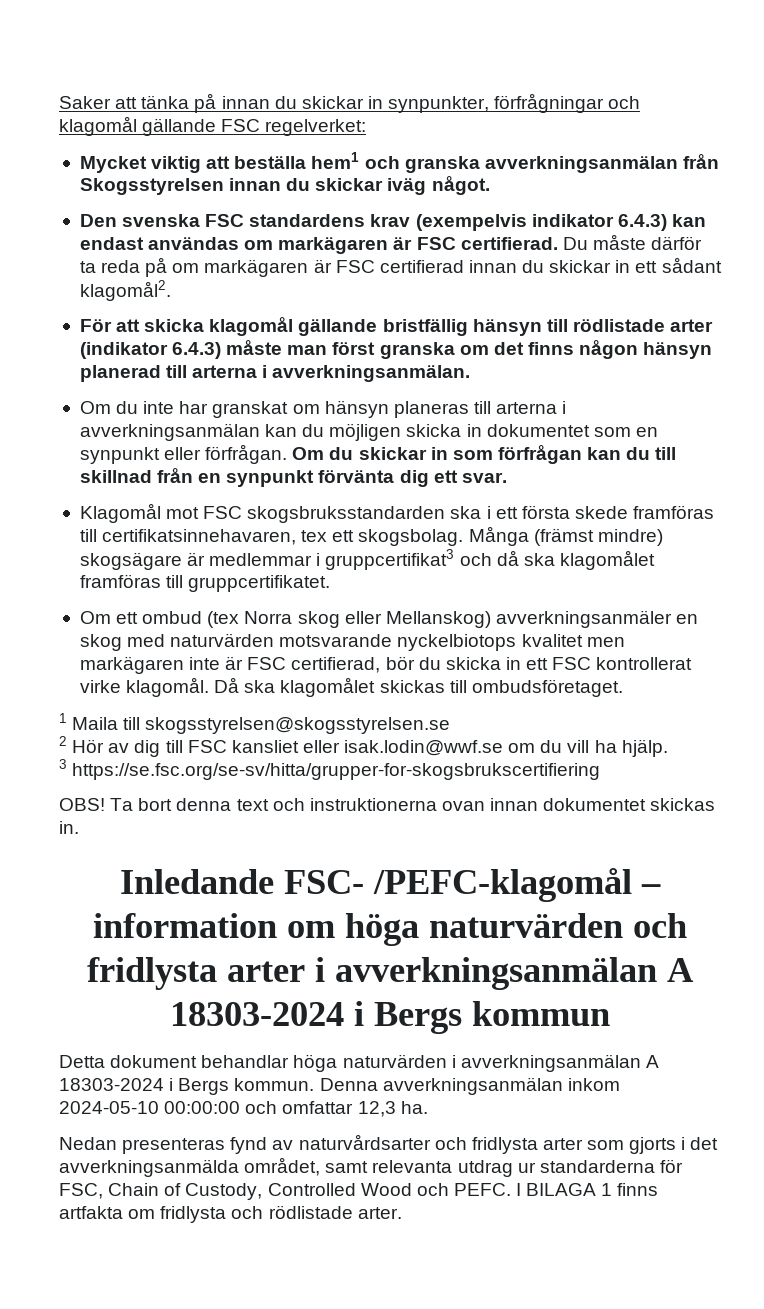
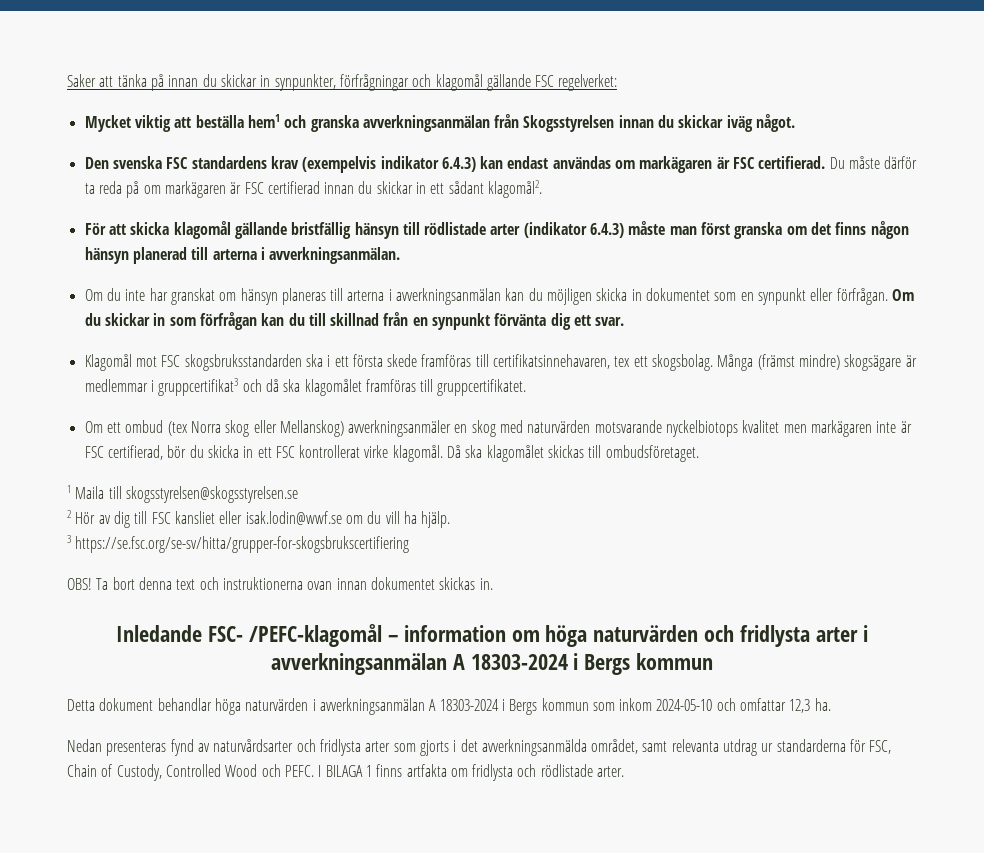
- Detta dokument behandlar höga naturvärden i avverkningsanmälan A 18303-2024 i Bergs kommun. Denna avverkningsanmälan inkom 2024-05-10 00:00:00 och omfattar 12,3 ha.
+ Detta dokument behandlar höga naturvärden i avverkningsanmälan A 18303-2024 i Bergs kommun som inkom 2024-05-10 och omfattar 12,3 ha.

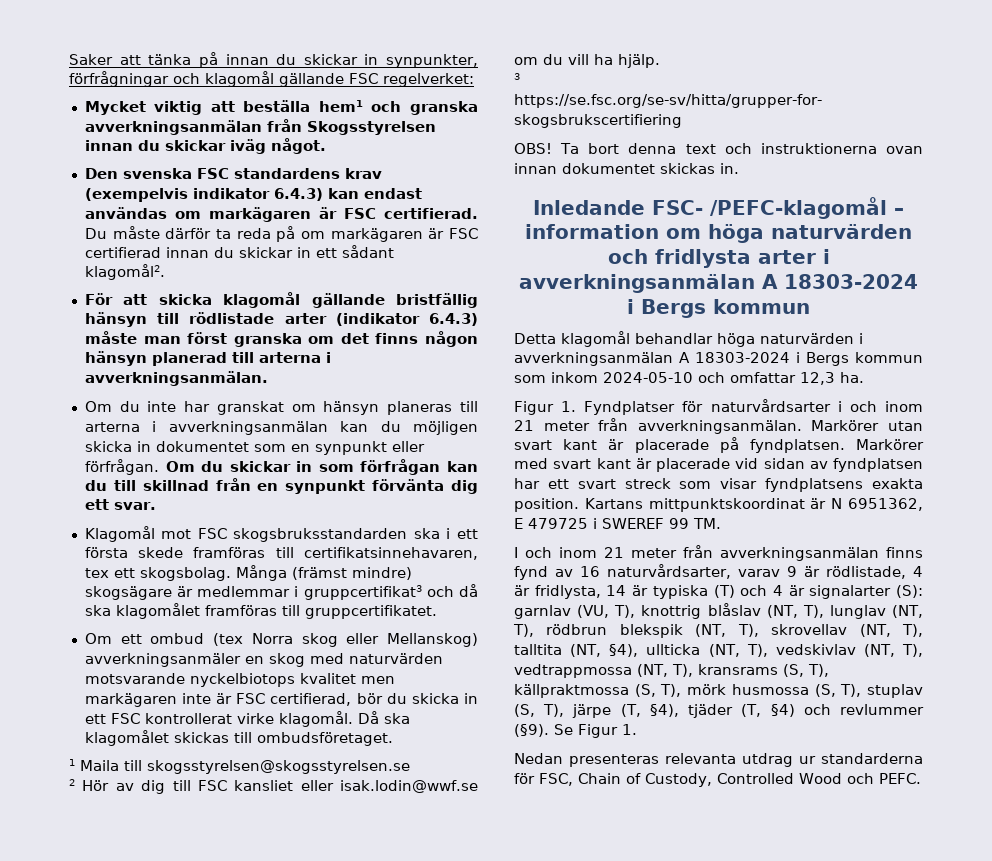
- Detta dokument behandlar höga naturvärden i avverkningsanmälan A 18303-2024 i Bergs kommun som inkom 2024-05-10 och omfattar 12,3 ha.
+ Detta klagomål behandlar höga naturvärden i avverkningsanmälan A 18303-2024 i Bergs kommun som inkom 2024-05-10 och omfattar 12,3 ha.
- Nedan presenteras fynd av naturvårdsarter och fridlysta arter som gjorts i det avverkningsanmälda området, samt relevanta utdrag ur standarderna för FSC, Chain of Custody, Controlled Wood och PEFC. I BILAGA 1 finns artfakta om fridlysta och rödlistade arter.
+ Figur 1. Fyndplatser för naturvårdsarter i och inom 21 meter från avverkningsanmälan. Markörer utan svart kant är placerade på fyndplatsen. Markörer med svart kant är placerade vid sidan av fyndplatsen har ett svart streck som visar fyndplatsens exakta position. Kartans mittpunktskoordinat är N 6951362, E 479725 i SWEREF 99 TM.
+ I och inom 21 meter från avverkningsanmälan finns fynd av 16 naturvårdsarter, varav 9 är rödlistade, 4 är fridlysta, 14 är typiska (T) och 4 är signalarter (S): garnlav (VU, T), knottrig blåslav (NT, T), lunglav (NT, T), rödbrun blekspik (NT, T), skrovellav (NT, T), talltita (NT, §4), ullticka (NT, T), vedskivlav (NT, T), vedtrappmossa (NT, T), kransrams (S, T), källpraktmossa (S, T), mörk husmossa (S, T), stuplav (S, T), järpe (T, §4), tjäder (T, §4) och revlummer (§9). Se Figur 1.
+ Nedan presenteras relevanta utdrag ur standarderna för FSC, Chain of Custody, Controlled Wood och PEFC.

